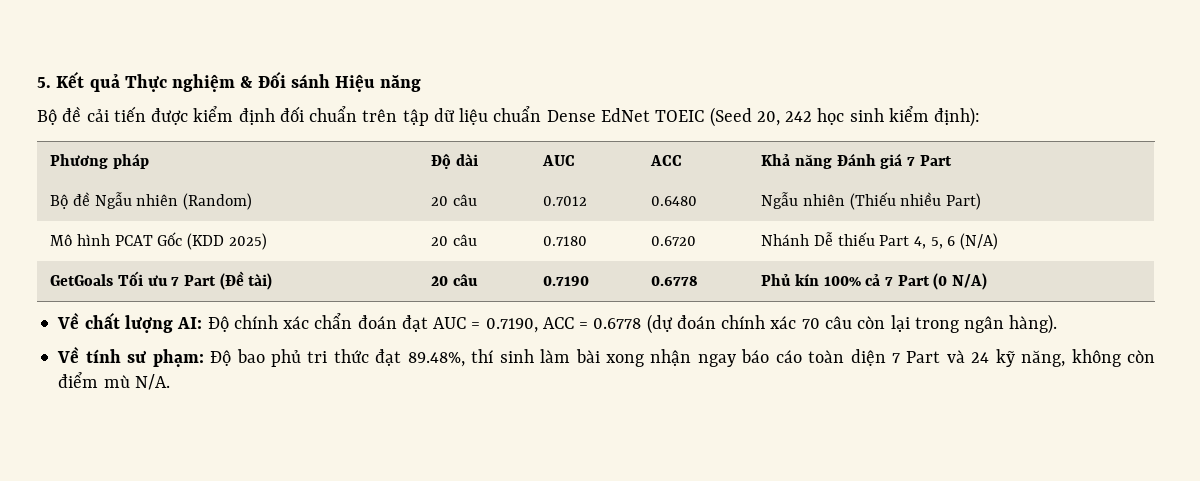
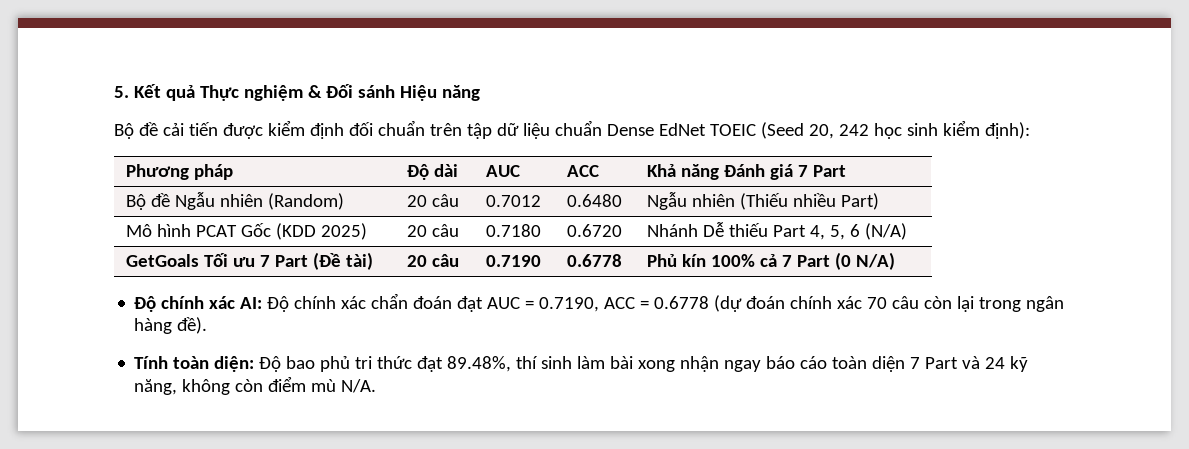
- Về chất lượng AI: Độ chính xác chẩn đoán đạt AUC = 0.7190, ACC = 0.6778 (dự đoán chính xác 70 câu còn lại trong ngân hàng).
- Về tính sư phạm: Độ bao phủ tri thức đạt 89.48%, thí sinh làm bài xong nhận ngay báo cáo toàn diện 7 Part và 24 kỹ năng, không còn điểm mù N/A.
+ Độ chính xác AI: Độ chính xác chẩn đoán đạt AUC = 0.7190, ACC = 0.6778 (dự đoán chính xác 70 câu còn lại trong ngân hàng đề).
+ Tính toàn diện: Độ bao phủ tri thức đạt 89.48%, thí sinh làm bài xong nhận ngay báo cáo toàn diện 7 Part và 24 kỹ năng, không còn điểm mù N/A.

